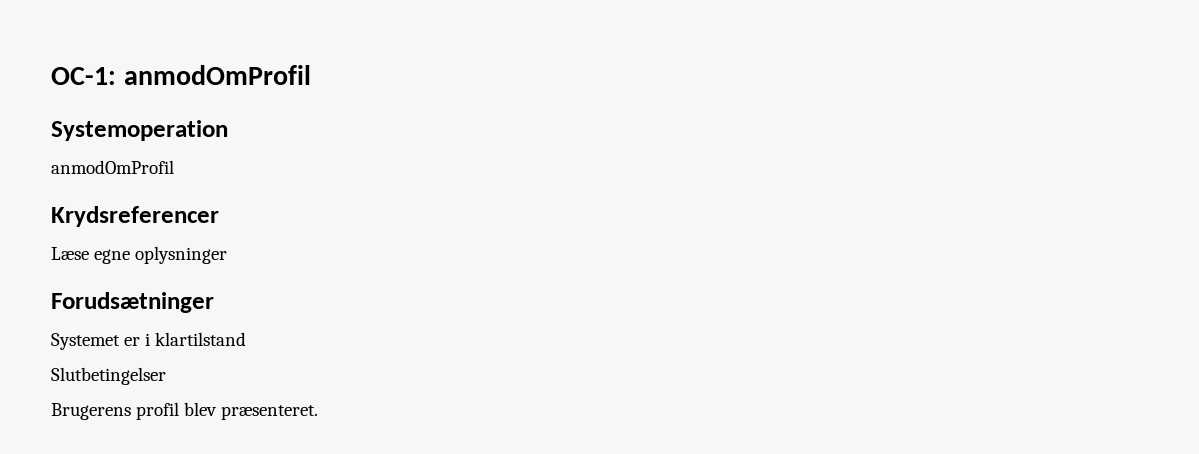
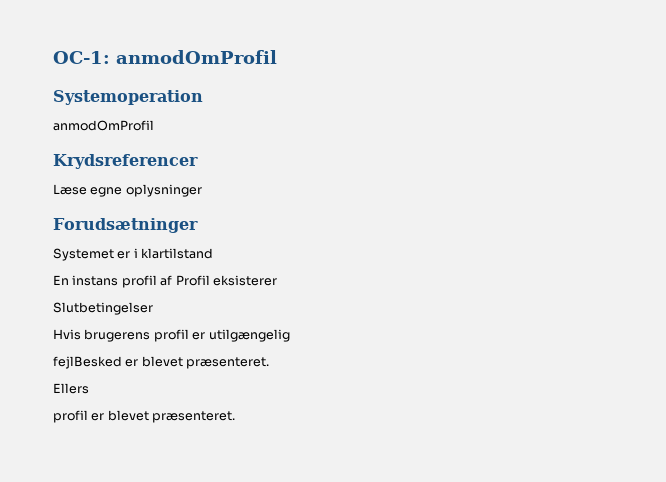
+ En instans profil af Profil eksisterer
  Slutbetingelser
- Brugerens profil blev præsenteret.
+ Hvis brugerens profil er utilgængelig
+ fejlBesked er blevet præsenteret.
+ Ellers
+ profil er blevet præsenteret.

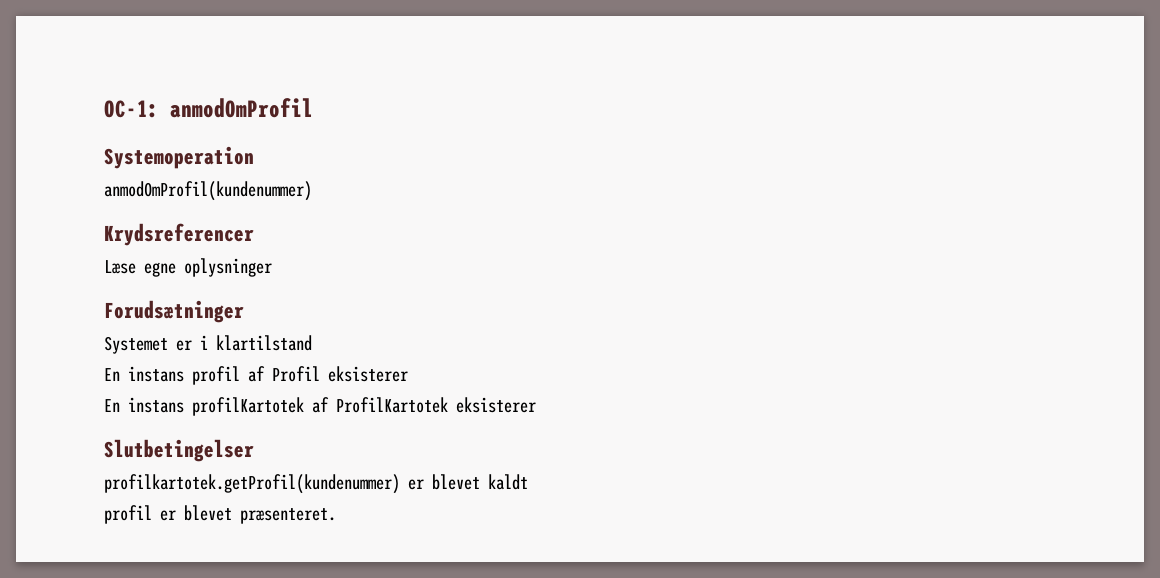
  Systemoperation
- anmodOmProfil
+ anmodOmProfil(kundenummer)
+ En instans profilKartotek af ProfilKartotek eksisterer
  Slutbetingelser
- Hvis brugerens profil er utilgængelig
- fejlBesked er blevet præsenteret.
- Ellers
+ profilkartotek.getProfil(kundenummer) er blevet kaldt

